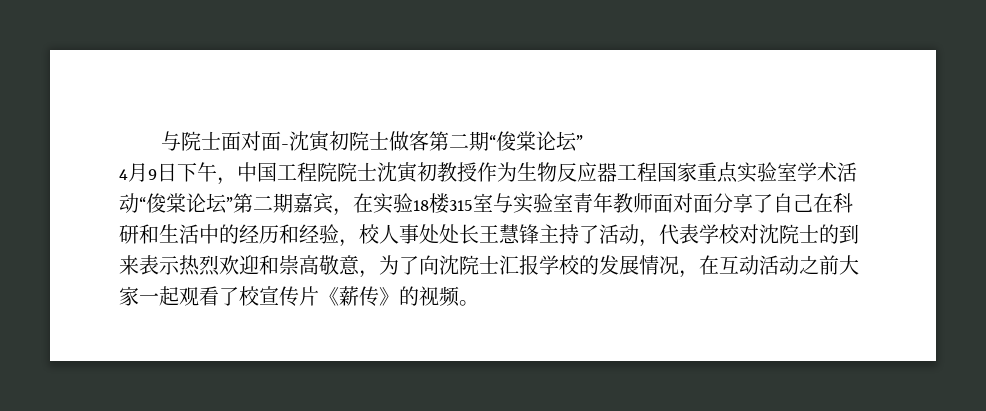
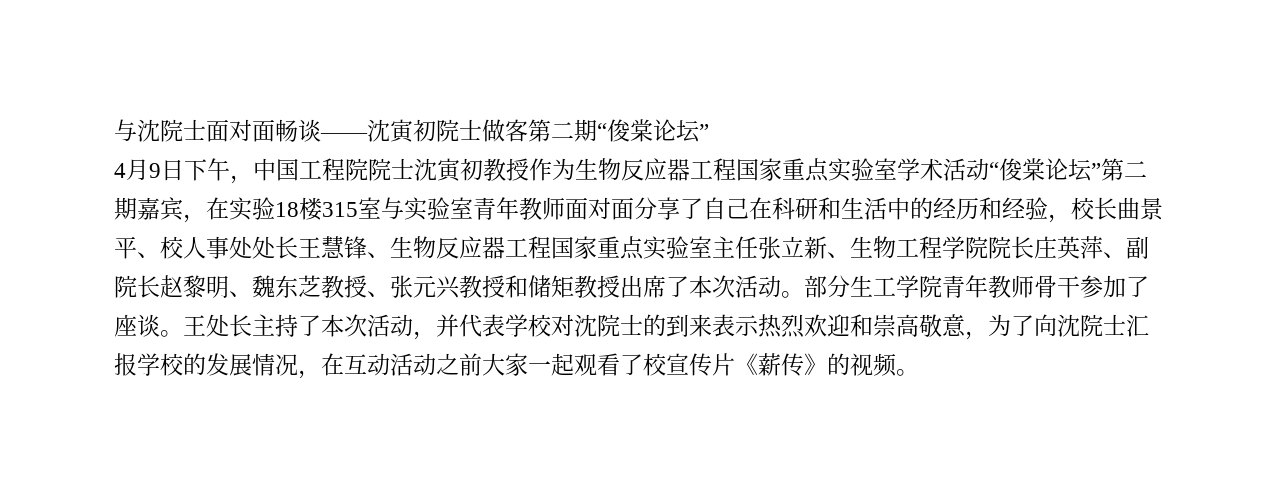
- 与院士面对面-沈寅初院士做客第二期“俊棠论坛”
+ 与沈院士面对面畅谈——沈寅初院士做客第二期“俊棠论坛”
- 4月9日下午，中国工程院院士沈寅初教授作为生物反应器工程国家重点实验室学术活动“俊棠论坛”第二期嘉宾，在实验18楼315室与实验室青年教师面对面分享了自己在科研和生活中的经历和经验，校人事处处长王慧锋主持了活动，代表学校对沈院士的到来表示热烈欢迎和崇高敬意，为了向沈院士汇报学校的发展情况，在互动活动之前大家一起观看了校宣传片《薪传》的视频。
+ 4月9日下午，中国工程院院士沈寅初教授作为生物反应器工程国家重点实验室学术活动“俊棠论坛”第二期嘉宾，在实验18楼315室与实验室青年教师面对面分享了自己在科研和生活中的经历和经验，校长曲景平、校人事处处长王慧锋、生物反应器工程国家重点实验室主任张立新、生物工程学院院长庄英萍、副院长赵黎明、魏东芝教授、张元兴教授和储矩教授出席了本次活动。部分生工学院青年教师骨干参加了座谈。王处长主持了本次活动，并代表学校对沈院士的到来表示热烈欢迎和崇高敬意，为了向沈院士汇报学校的发展情况，在互动活动之前大家一起观看了校宣传片《薪传》的视频。

